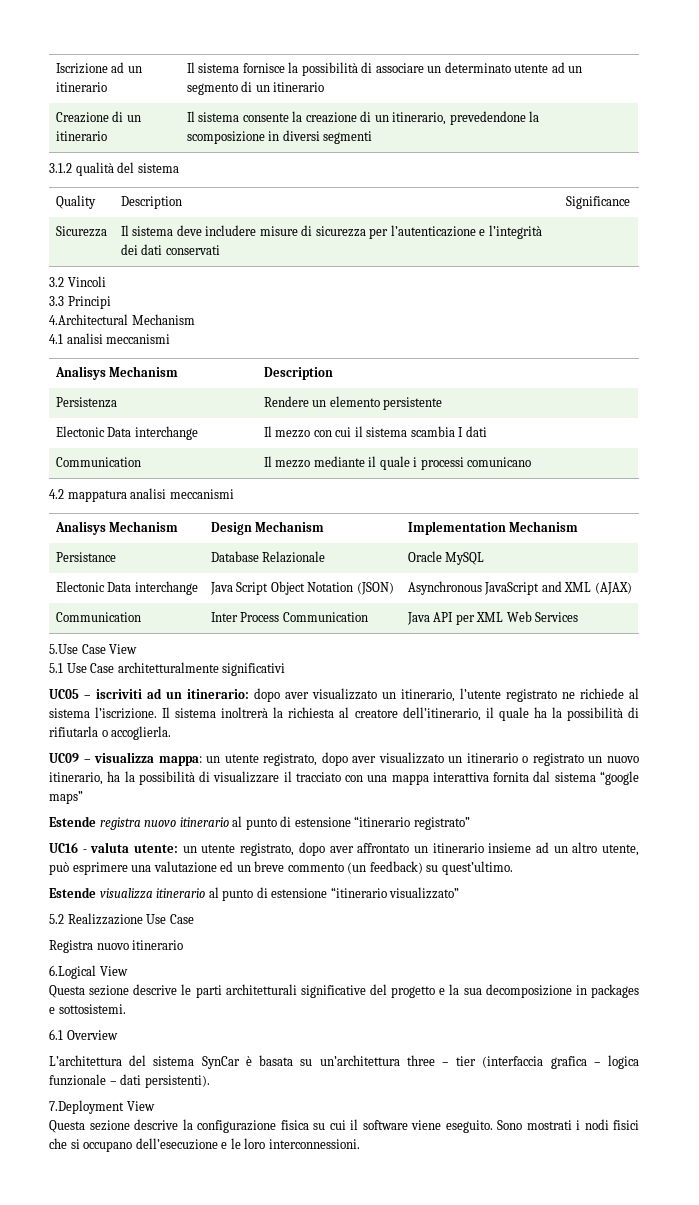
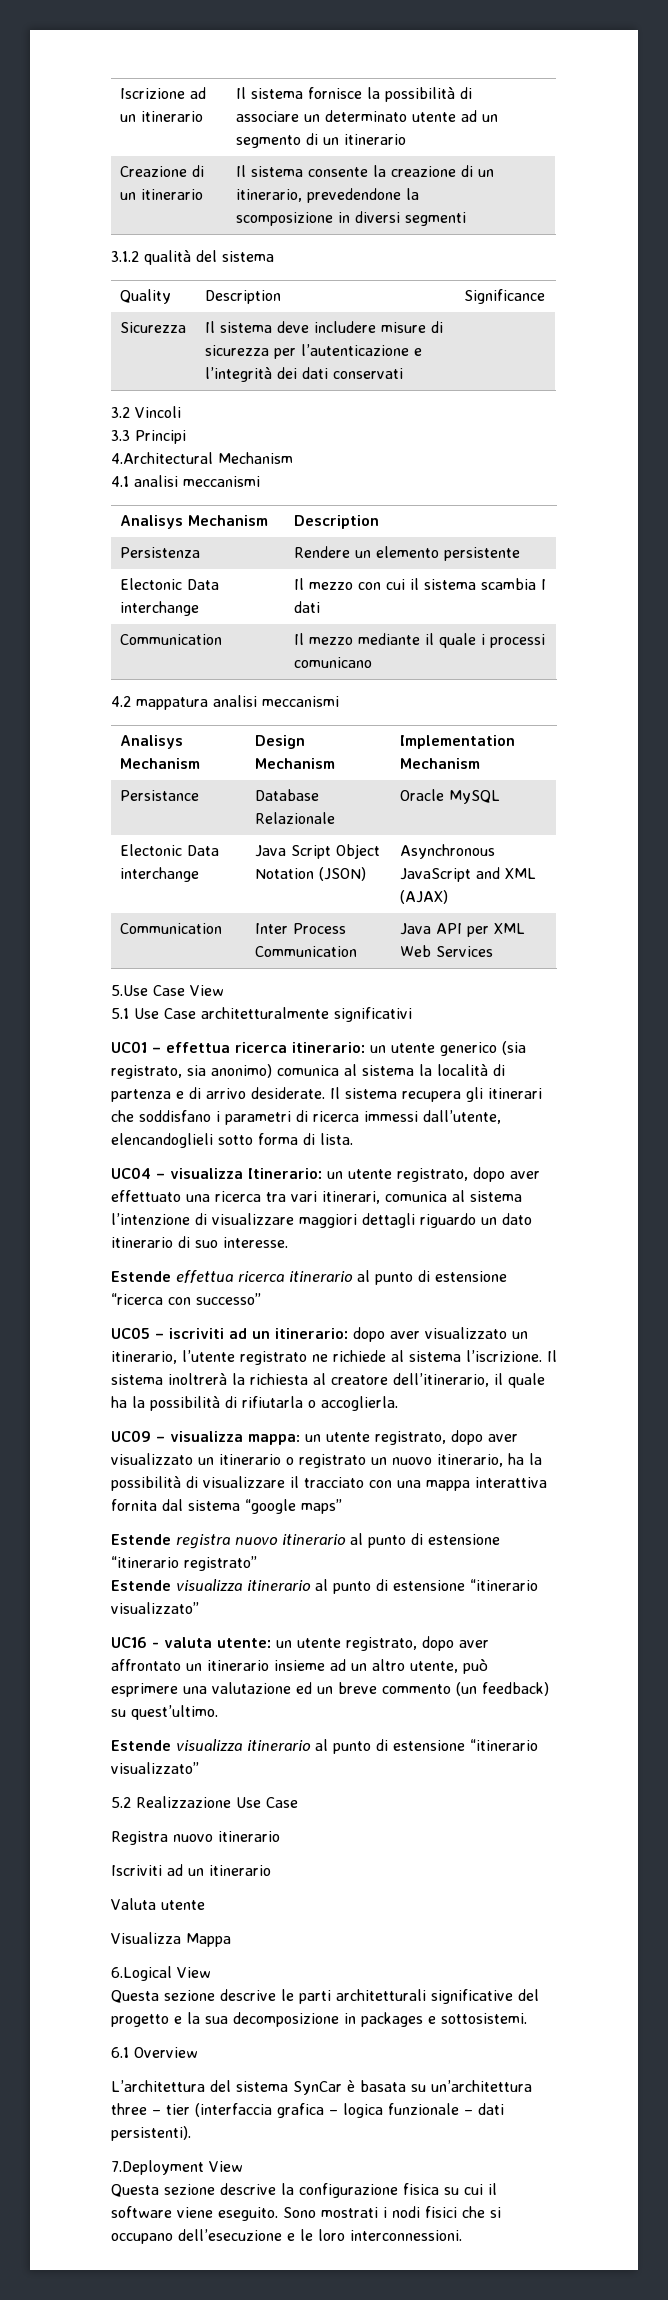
+ UC01 – effettua ricerca itinerario: un utente generico (sia registrato, sia anonimo) comunica al sistema la località di partenza e di arrivo desiderate. Il sistema recupera gli itinerari che soddisfano i parametri di ricerca immessi dall’utente, elencandoglieli sotto forma di lista.
+ UC04 – visualizza Itinerario: un utente registrato, dopo aver effettuato una ricerca tra vari itinerari, comunica al sistema l’intenzione di visualizzare maggiori dettagli riguardo un dato itinerario di suo interesse.
+ Estende effettua ricerca itinerario al punto di estensione “ricerca con successo”
  Estende registra nuovo itinerario al punto di estensione “itinerario registrato”
+ Estende visualizza itinerario al punto di estensione “itinerario visualizzato”
+ Iscriviti ad un itinerario
+ Valuta utente
+ Visualizza Mappa

